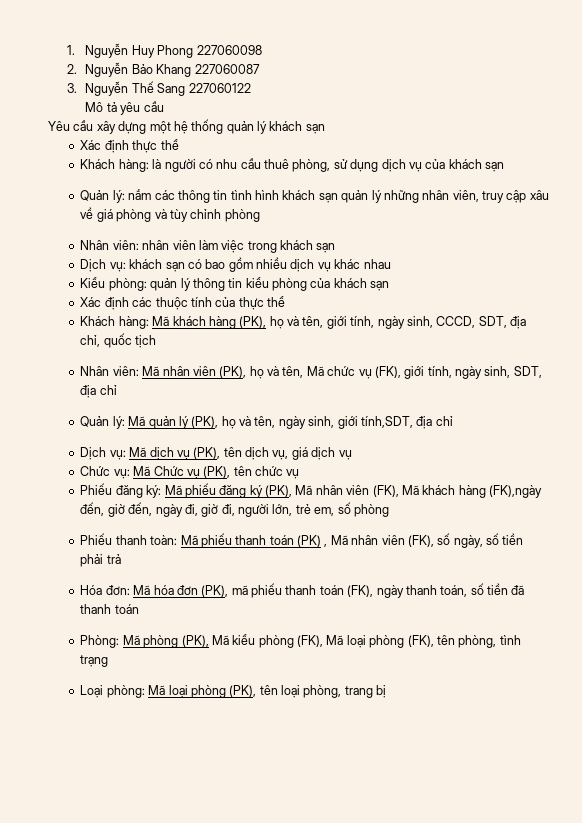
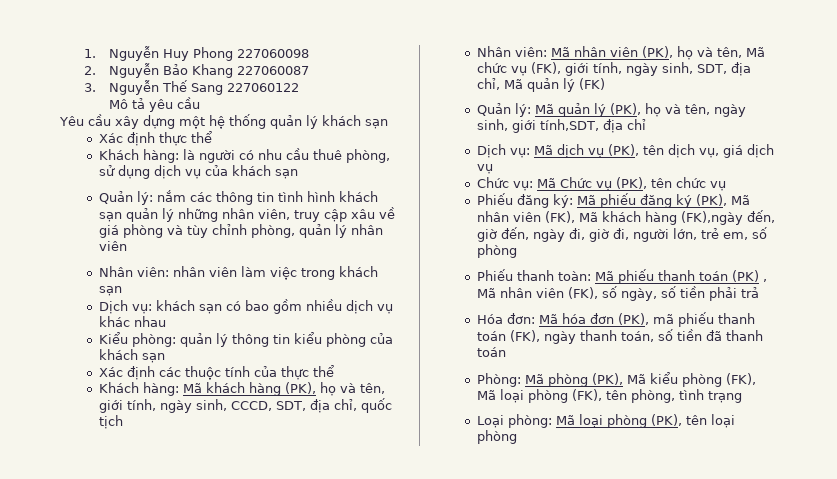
- Quản lý: nắm các thông tin tình hình khách sạn quản lý những nhân viên, truy cập xâu về giá phòng và tùy chỉnh phòng
+ Quản lý: nắm các thông tin tình hình khách sạn quản lý những nhân viên, truy cập xâu về giá phòng và tùy chỉnh phòng, quản lý nhân viên
- Nhân viên: Mã nhân viên (PK), họ và tên, Mã chức vụ (FK), giới tính, ngày sinh, SDT, địa chỉ
+ Nhân viên: Mã nhân viên (PK), họ và tên, Mã chức vụ (FK), giới tính, ngày sinh, SDT, địa chỉ, Mã quản lý (FK)
- Loại phòng: Mã loại phòng (PK), tên loại phòng, trang bị
+ Loại phòng: Mã loại phòng (PK), tên loại phòng

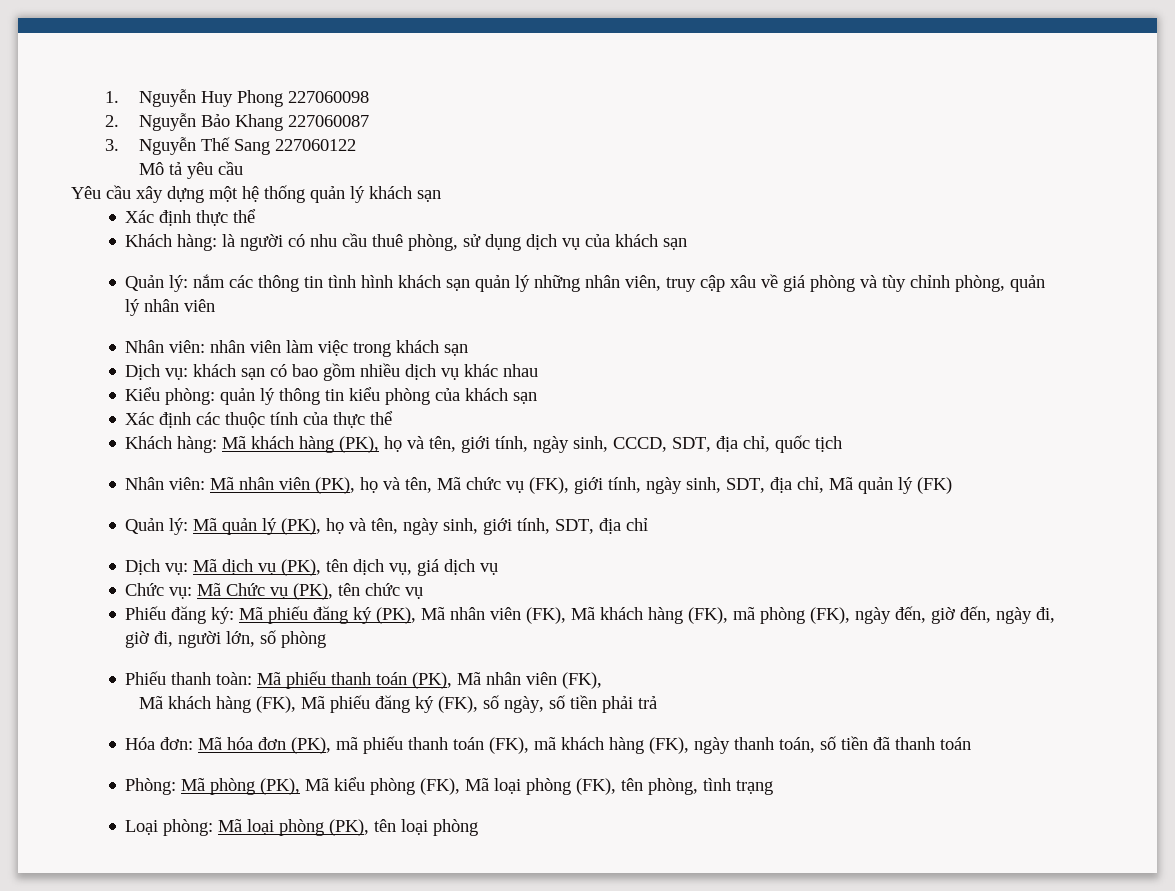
- Quản lý: Mã quản lý (PK), họ và tên, ngày sinh, giới tính,SDT, địa chỉ
+ Quản lý: Mã quản lý (PK), họ và tên, ngày sinh, giới tính, SDT, địa chỉ
- Phiếu đăng ký: Mã phiếu đăng ký (PK), Mã nhân viên (FK), Mã khách hàng (FK),ngày đến, giờ đến, ngày đi, giờ đi, người lớn, trẻ em, số phòng
+ Phiếu đăng ký: Mã phiếu đăng ký (PK), Mã nhân viên (FK), Mã khách hàng (FK), mã phòng (FK), ngày đến, giờ đến, ngày đi, giờ đi, người lớn, số phòng
- Phiếu thanh toàn: Mã phiếu thanh toán (PK) , Mã nhân viên (FK), số ngày, số tiền phải trả
+ Phiếu thanh toàn: Mã phiếu thanh toán (PK), Mã nhân viên (FK),
+ Mã khách hàng (FK), Mã phiếu đăng ký (FK), số ngày, số tiền phải trả
- Hóa đơn: Mã hóa đơn (PK), mã phiếu thanh toán (FK), ngày thanh toán, số tiền đã thanh toán
+ Hóa đơn: Mã hóa đơn (PK), mã phiếu thanh toán (FK), mã khách hàng (FK), ngày thanh toán, số tiền đã thanh toán

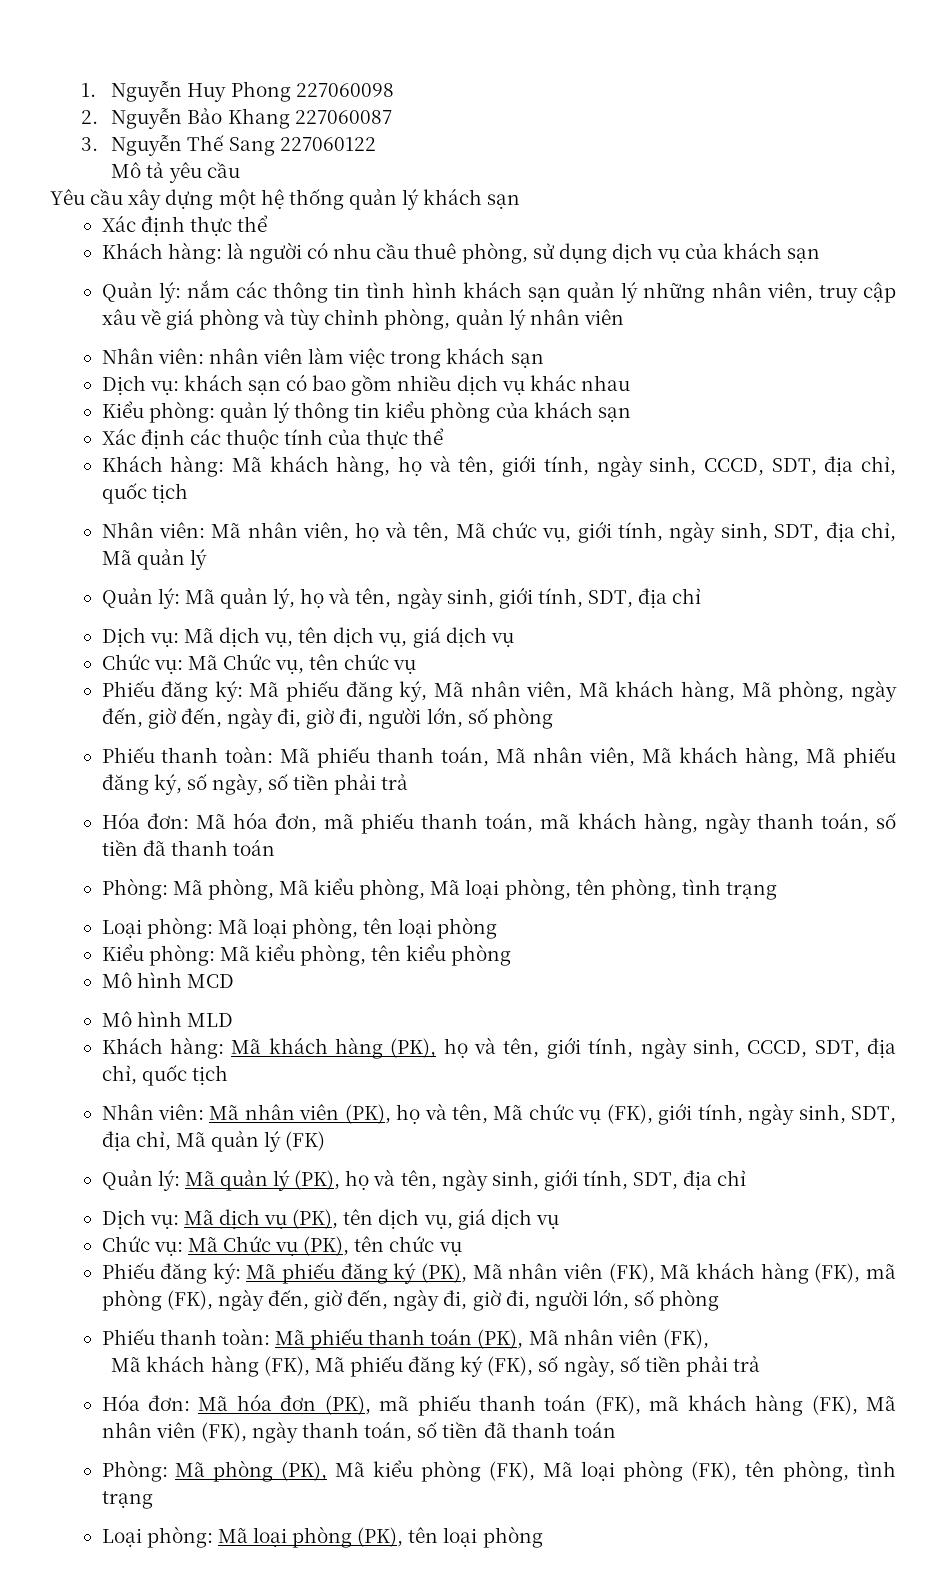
+ Khách hàng: Mã khách hàng, họ và tên, giới tính, ngày sinh, CCCD, SDT, địa chỉ, quốc tịch
+ Nhân viên: Mã nhân viên, họ và tên, Mã chức vụ, giới tính, ngày sinh, SDT, địa chỉ, Mã quản lý
+ Quản lý: Mã quản lý, họ và tên, ngày sinh, giới tính, SDT, địa chỉ
+ Dịch vụ: Mã dịch vụ, tên dịch vụ, giá dịch vụ
+ Chức vụ: Mã Chức vụ, tên chức vụ
+ Phiếu đăng ký: Mã phiếu đăng ký, Mã nhân viên, Mã khách hàng, Mã phòng, ngày đến, giờ đến, ngày đi, giờ đi, người lớn, số phòng
+ Phiếu thanh toàn: Mã phiếu thanh toán, Mã nhân viên, Mã khách hàng, Mã phiếu đăng ký, số ngày, số tiền phải trả
+ Hóa đơn: Mã hóa đơn, mã phiếu thanh toán, mã khách hàng, ngày thanh toán, số tiền đã thanh toán
+ Phòng: Mã phòng, Mã kiểu phòng, Mã loại phòng, tên phòng, tình trạng
+ Loại phòng: Mã loại phòng, tên loại phòng
+ Kiểu phòng: Mã kiểu phòng, tên kiểu phòng
+ Mô hình MCD
+ Mô hình MLD
- Hóa đơn: Mã hóa đơn (PK), mã phiếu thanh toán (FK), mã khách hàng (FK), ngày thanh toán, số tiền đã thanh toán
+ Hóa đơn: Mã hóa đơn (PK), mã phiếu thanh toán (FK), mã khách hàng (FK), Mã nhân viên (FK), ngày thanh toán, số tiền đã thanh toán

